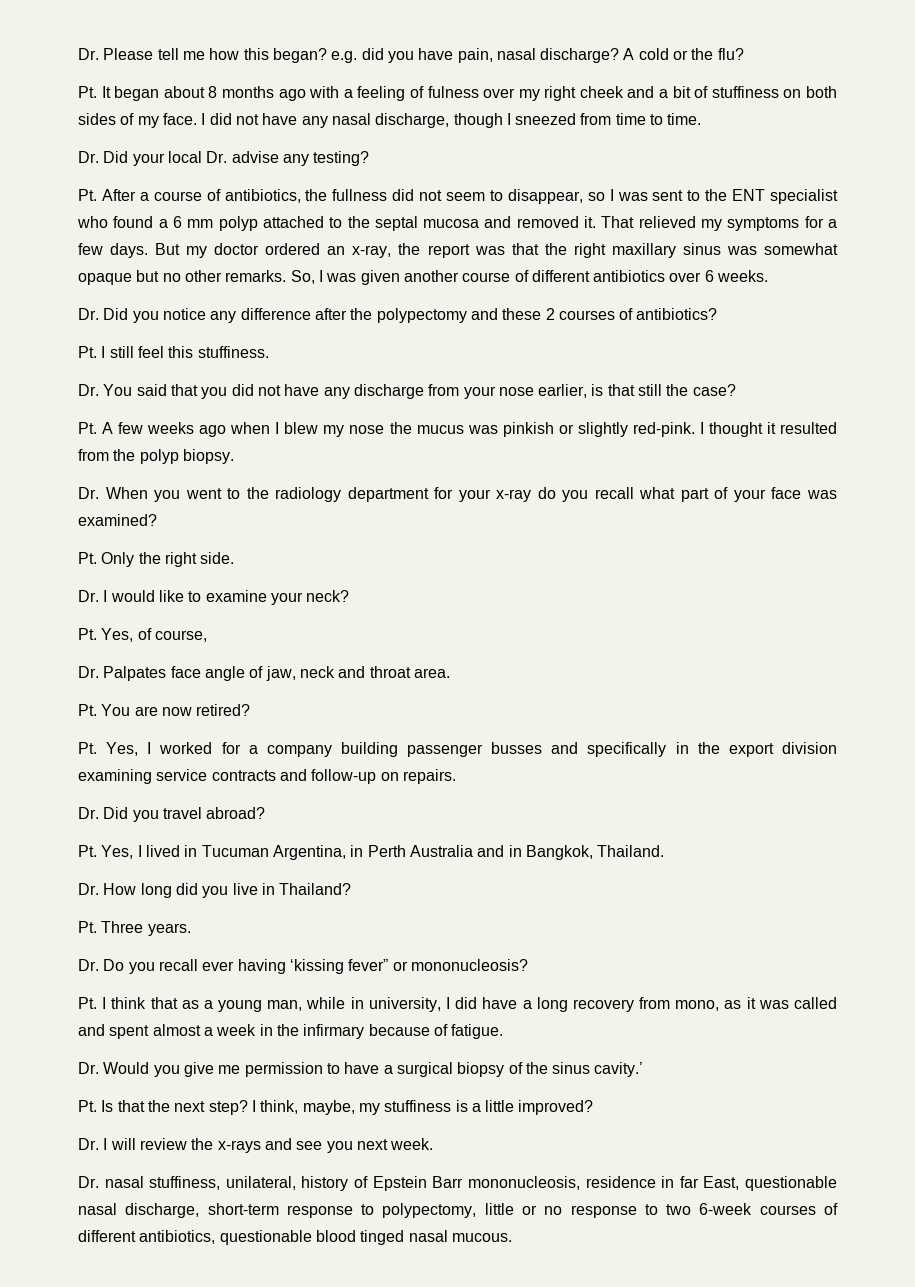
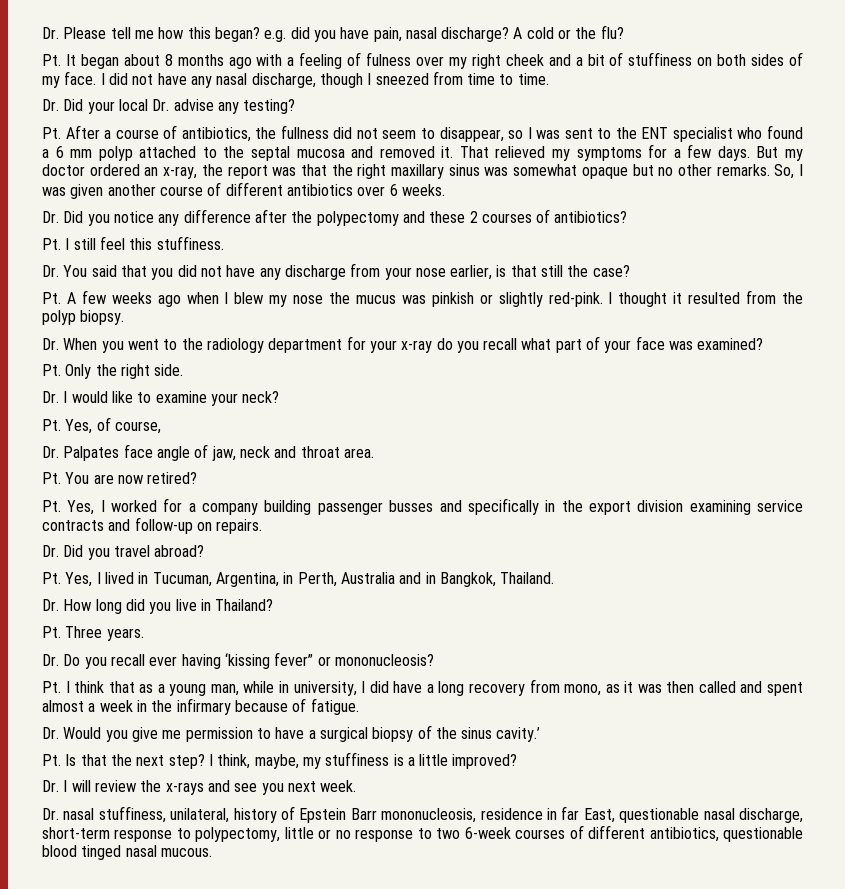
- Pt. Yes, I lived in Tucuman Argentina, in Perth Australia and in Bangkok, Thailand.
+ Pt. Yes, I lived in Tucuman, Argentina, in Perth, Australia and in Bangkok, Thailand.
- Pt. I think that as a young man, while in university, I did have a long recovery from mono, as it was called and spent almost a week in the infirmary because of fatigue.
+ Pt. I think that as a young man, while in university, I did have a long recovery from mono, as it was then called and spent almost a week in the infirmary because of fatigue.

